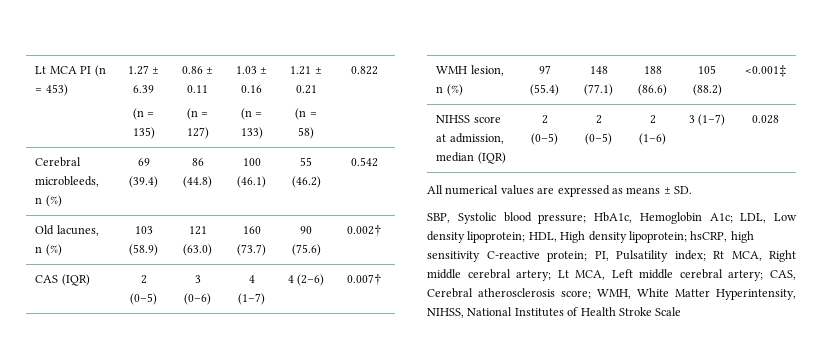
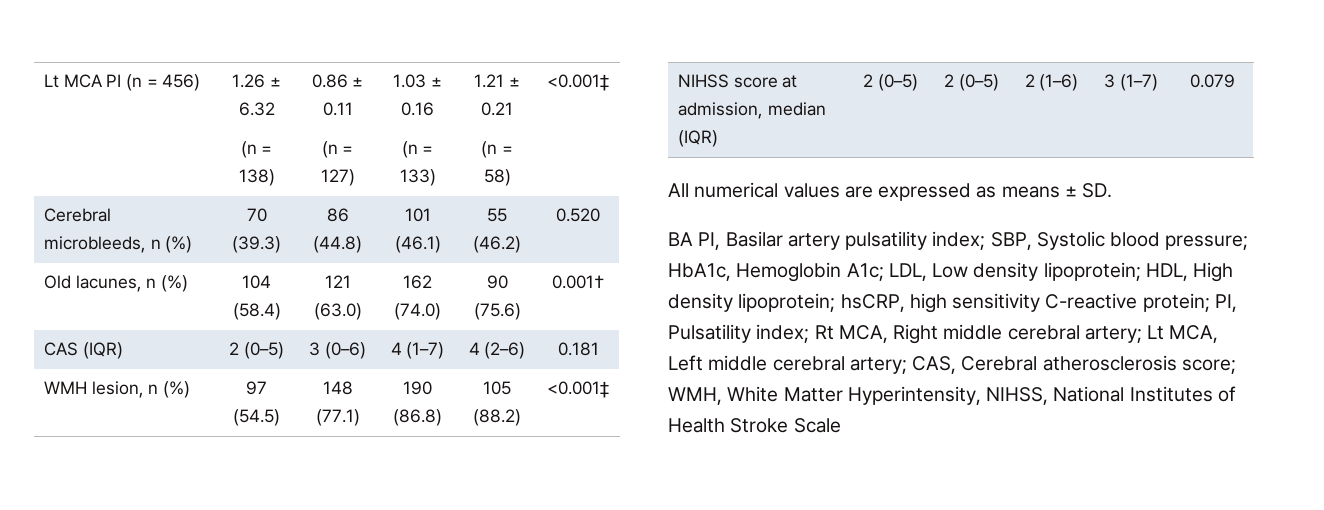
- Lt MCA PI (n = 453) | 1.27 ± 6.39
- (n = 135) | 0.86 ± 0.11
+ Lt MCA PI (n = 456) | 1.26 ± 6.32
+ (n = 138) | 0.86 ± 0.11
  (n = 127) | 1.03 ± 0.16
  (n = 133) | 1.21 ± 0.21
- (n = 58) | 0.822
+ (n = 58) | <0.001‡
- Cerebral microbleeds, n (%) | 69 (39.4) | 86 (44.8) | 100 (46.1) | 55 (46.2) | 0.542
+ Cerebral microbleeds, n (%) | 70 (39.3) | 86 (44.8) | 101 (46.1) | 55 (46.2) | 0.520
- Old lacunes, n (%) | 103 (58.9) | 121 (63.0) | 160 (73.7) | 90 (75.6) | 0.002†
+ Old lacunes, n (%) | 104 (58.4) | 121 (63.0) | 162 (74.0) | 90 (75.6) | 0.001†
- CAS (IQR) | 2 (0–5) | 3 (0–6) | 4 (1–7) | 4 (2–6) | 0.007†
+ CAS (IQR) | 2 (0–5) | 3 (0–6) | 4 (1–7) | 4 (2–6) | 0.181
- WMH lesion, n (%) | 97 (55.4) | 148 (77.1) | 188 (86.6) | 105 (88.2) | <0.001‡
+ WMH lesion, n (%) | 97 (54.5) | 148 (77.1) | 190 (86.8) | 105 (88.2) | <0.001‡
- NIHSS score at admission, median (IQR) | 2 (0–5) | 2 (0–5) | 2 (1–6) | 3 (1–7) | 0.028
+ NIHSS score at admission, median (IQR) | 2 (0–5) | 2 (0–5) | 2 (1–6) | 3 (1–7) | 0.079
- SBP, Systolic blood pressure; HbA1c, Hemoglobin A1c; LDL, Low density lipoprotein; HDL, High density lipoprotein; hsCRP, high sensitivity C-reactive protein; PI, Pulsatility index; Rt MCA, Right middle cerebral artery; Lt MCA, Left middle cerebral artery; CAS, Cerebral atherosclerosis score; WMH, White Matter Hyperintensity, NIHSS, National Institutes of Health Stroke Scale
+ BA PI, Basilar artery pulsatility index; SBP, Systolic blood pressure; HbA1c, Hemoglobin A1c; LDL, Low density lipoprotein; HDL, High density lipoprotein; hsCRP, high sensitivity C-reactive protein; PI, Pulsatility index; Rt MCA, Right middle cerebral artery; Lt MCA, Left middle cerebral artery; CAS, Cerebral atherosclerosis score; WMH, White Matter Hyperintensity, NIHSS, National Institutes of Health Stroke Scale

